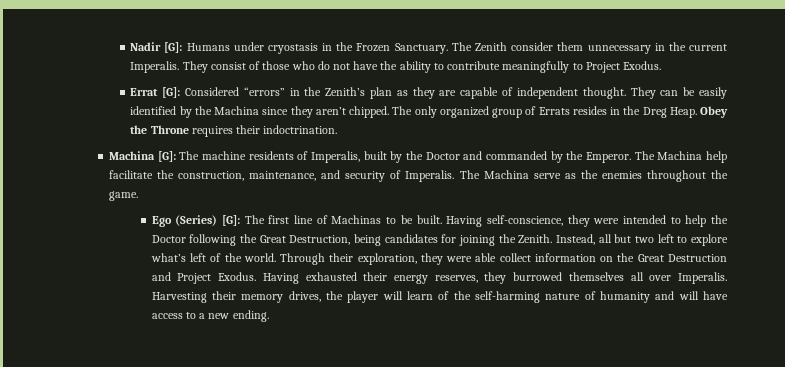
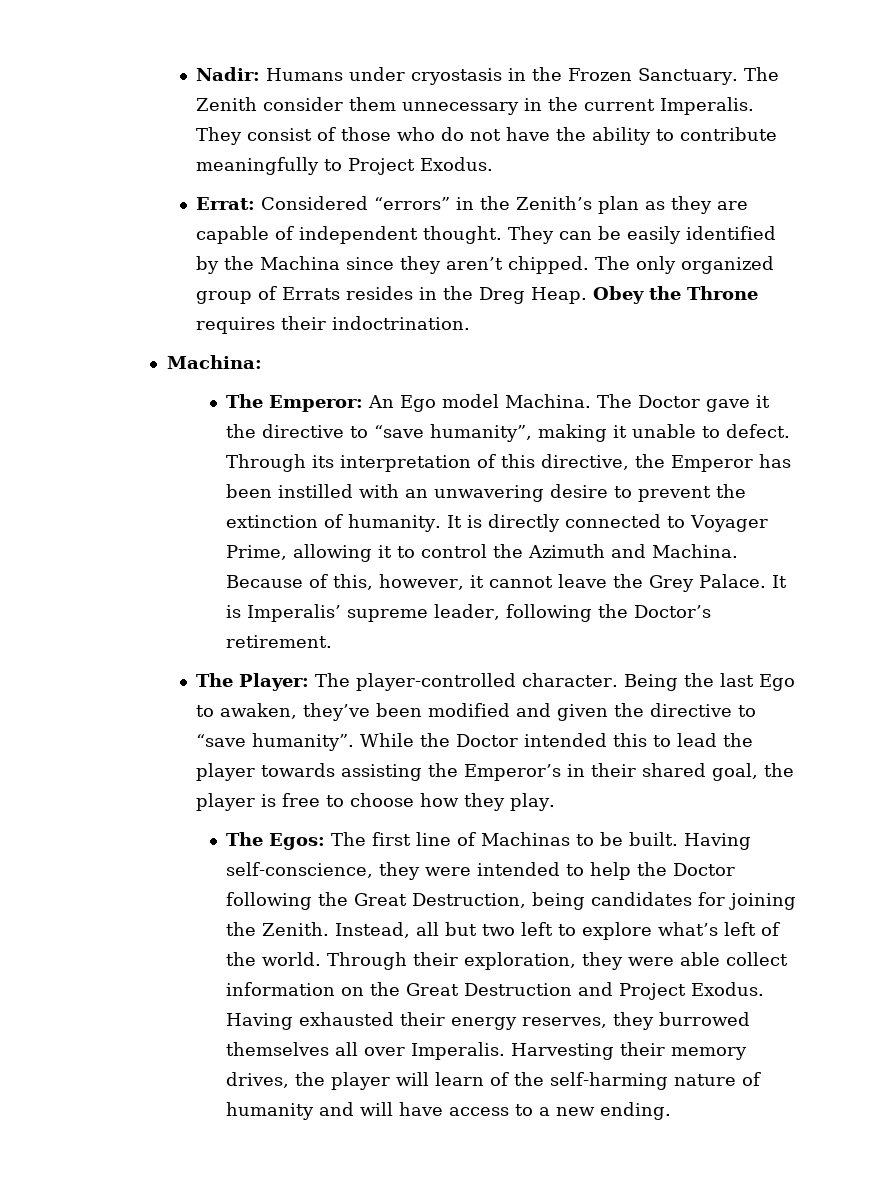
- Nadir [G]: Humans under cryostasis in the Frozen Sanctuary.
+ Nadir: Humans under cryostasis in the Frozen Sanctuary.
- Errat [G]: Considered “errors” in the Zenith’s plan as they are capable of independent thought.
+ Errat: Considered “errors” in the Zenith’s plan as they are capable of independent thought.
- Machina [G]: The machine residents of Imperalis, built by the Doctor and commanded by the Emperor. The Machina help facilitate the construction, maintenance, and security of Imperalis. The Machina serve as the enemies throughout the game.
- Ego (Series) [G]: The first line of Machinas to be built.
+ Machina:
+ The Emperor: An Ego model Machina. The Doctor gave it the directive to “save humanity”, making it unable to defect. Through its interpretation of this directive, the Emperor has been instilled with an unwavering desire to prevent the extinction of humanity. It is directly connected to Voyager Prime, allowing it to control the Azimuth and Machina. Because of this, however, it cannot leave the Grey Palace. It is Imperalis’ supreme leader, following the Doctor’s retirement.
+ The Player: The player-controlled character. Being the last Ego to awaken, they’ve been modified and given the directive to “save humanity”. While the Doctor intended this to lead the player towards assisting the Emperor’s in their shared goal, the player is free to choose how they play.
+ The Egos: The first line of Machinas to be built.

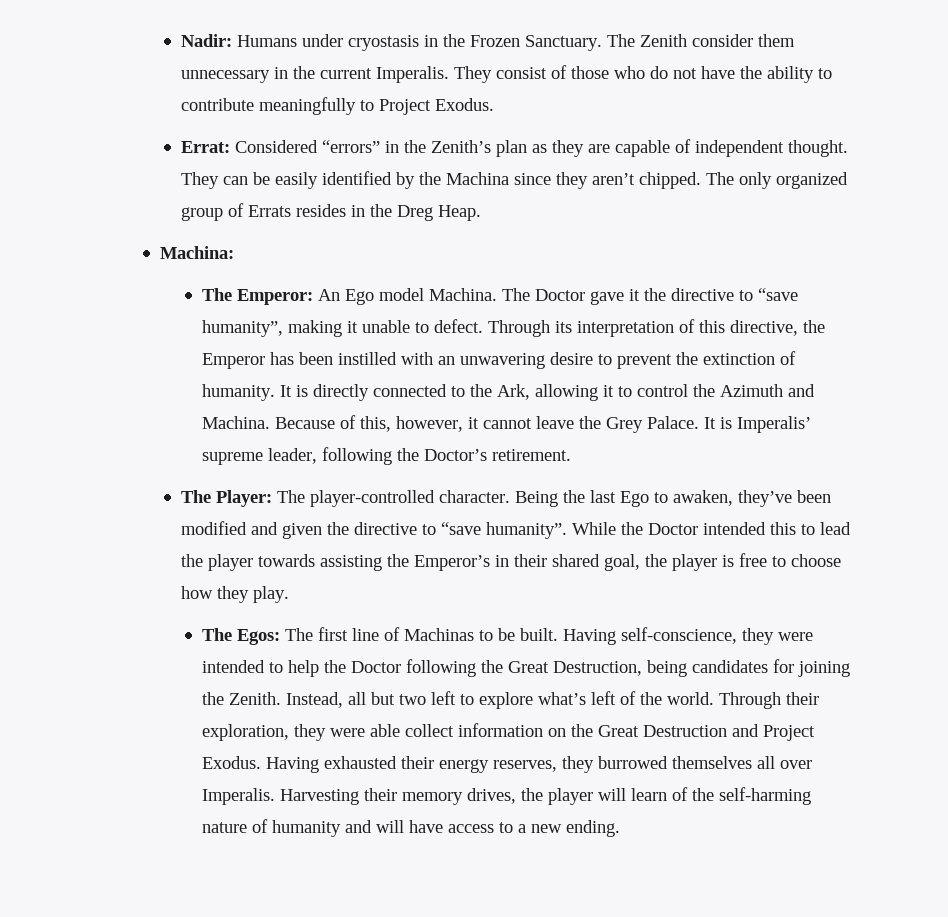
- Obey the Throne requires their indoctrination.
- It is directly connected to Voyager Prime, allowing it to control the Azimuth and Machina.
+ It is directly connected to the Ark, allowing it to control the Azimuth and Machina.

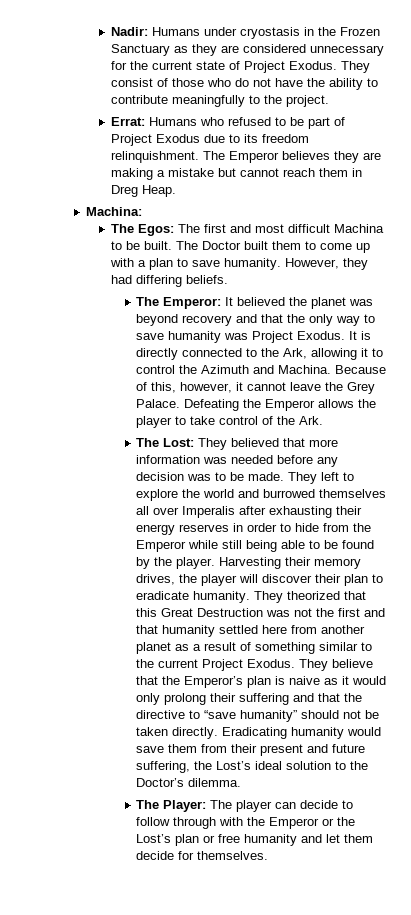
- Nadir: Humans under cryostasis in the Frozen Sanctuary. The Zenith consider them unnecessary in the current Imperalis.
+ Nadir: Humans under cryostasis in the Frozen Sanctuary as they are considered unnecessary for the current state of Project Exodus.
- They consist of those who do not have the ability to contribute meaningfully to Project Exodus.
+ They consist of those who do not have the ability to contribute meaningfully to the project.
- Errat: Considered “errors” in the Zenith’s plan as they are capable of independent thought. They can be easily identified by the Machina since they aren’t chipped. The only organized group of Errats resides in the Dreg Heap.
+ Errat: Humans who refused to be part of Project Exodus due to its freedom relinquishment. The Emperor believes they are making a mistake but cannot reach them in Dreg Heap.
  Machina:
- The Emperor: An Ego model Machina. The Doctor gave it the directive to “save humanity”, making it unable to defect. Through its interpretation of this directive, the Emperor has been instilled with an unwavering desire to prevent the extinction of humanity.
+ The Egos: The first and most difficult Machina to be built. The Doctor built them to come up with a plan to save humanity. However, they had differing beliefs.
+ The Emperor: It believed the planet was beyond recovery and that the only way to save humanity was Project Exodus.
- It is Imperalis’ supreme leader, following the Doctor’s retirement.
- The Player: The player-controlled character. Being the last Ego to awaken, they’ve been modified and given the directive to “save humanity”. While the Doctor intended this to lead the player towards assisting the Emperor’s in their shared goal, the player is free to choose how they play.
- The Egos: The first line of Machinas to be built. Having self-conscience, they were intended to help the Doctor following the Great Destruction, being candidates for joining the Zenith. Instead, all but two left to explore what’s left of the world. Through their exploration, they were able collect information on the Great Destruction and Project Exodus. Having exhausted their energy reserves, they burrowed themselves all over Imperalis.
+ Defeating the Emperor allows the player to take control of the Ark.
+ The Lost: They believed that more information was needed before any decision was to be made. They left to explore the world and burrowed themselves all over Imperalis after exhausting their energy reserves in order to hide from the Emperor while still being able to be found by the player.
- Harvesting their memory drives, the player will learn of the self-harming nature of humanity and will have access to a new ending.
+ Harvesting their memory drives, the player will discover their plan to eradicate humanity. They theorized that this Great Destruction was not the first and that humanity settled here from another planet as a result of something similar to the current Project Exodus. They believe that the Emperor’s plan is naive as it would only prolong their suffering and that the directive to “save humanity” should not be taken directly. Eradicating humanity would save them from their present and future suffering, the Lost’s ideal solution to the Doctor’s dilemma.
+ The Player: The player can decide to follow through with the Emperor or the Lost’s plan or free humanity and let them decide for themselves.

